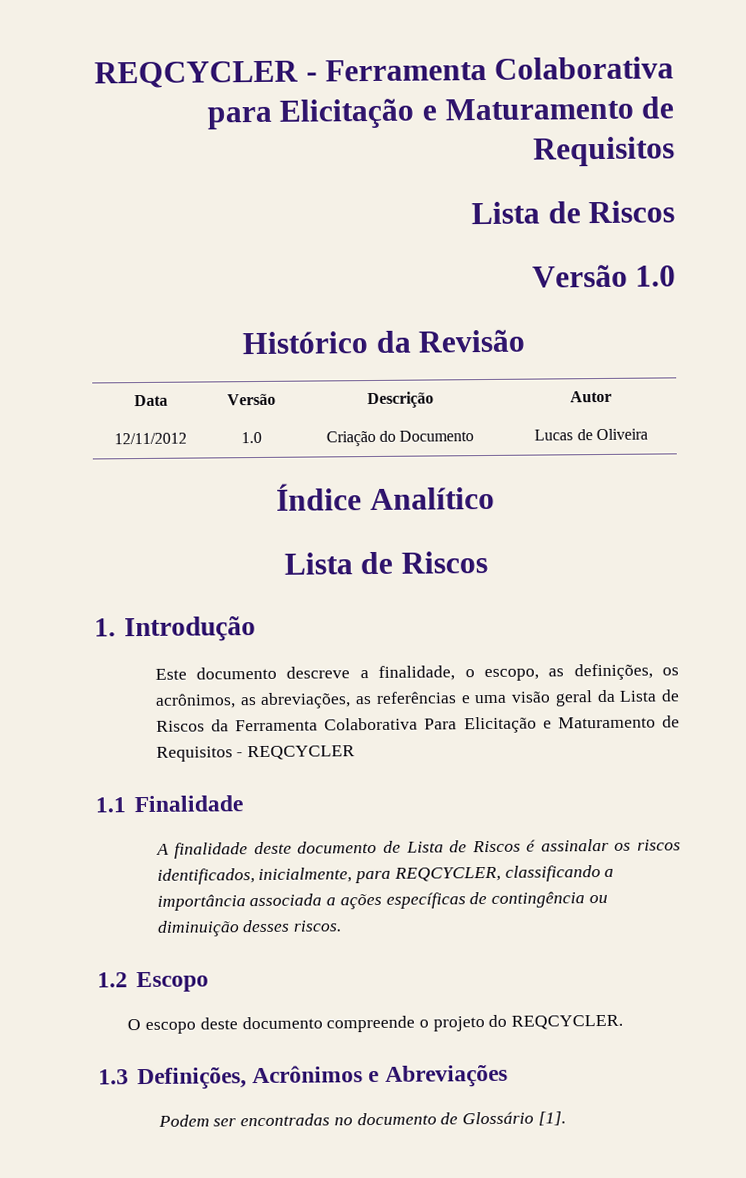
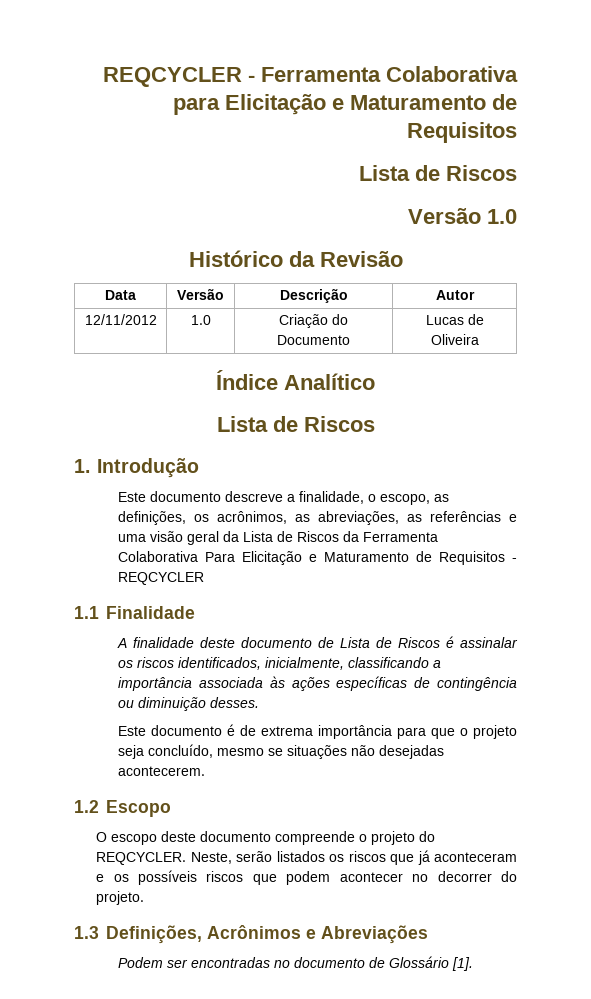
- A finalidade deste documento de Lista de Riscos é assinalar os riscos identificados, inicialmente, para REQCYCLER, classificando a importância associada a ações específicas de contingência ou diminuição desses riscos.
+ A finalidade deste documento de Lista de Riscos é assinalar os riscos identificados, inicialmente, classificando a importância associada às ações específicas de contingência ou diminuição desses.
+ Este documento é de extrema importância para que o projeto seja concluído, mesmo se situações não desejadas acontecerem.
+ Neste, serão listados os riscos que já aconteceram e os possíveis riscos que podem acontecer no decorrer do projeto.

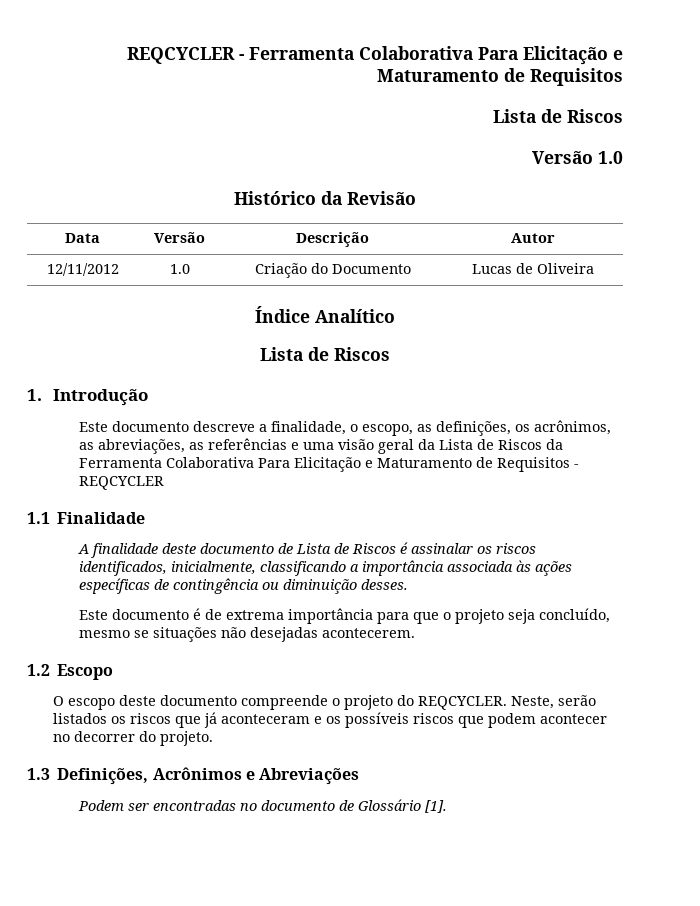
- REQCYCLER - Ferramenta Colaborativa para Elicitação e Maturamento de Requisitos
+ REQCYCLER - Ferramenta Colaborativa Para Elicitação e Maturamento de Requisitos

